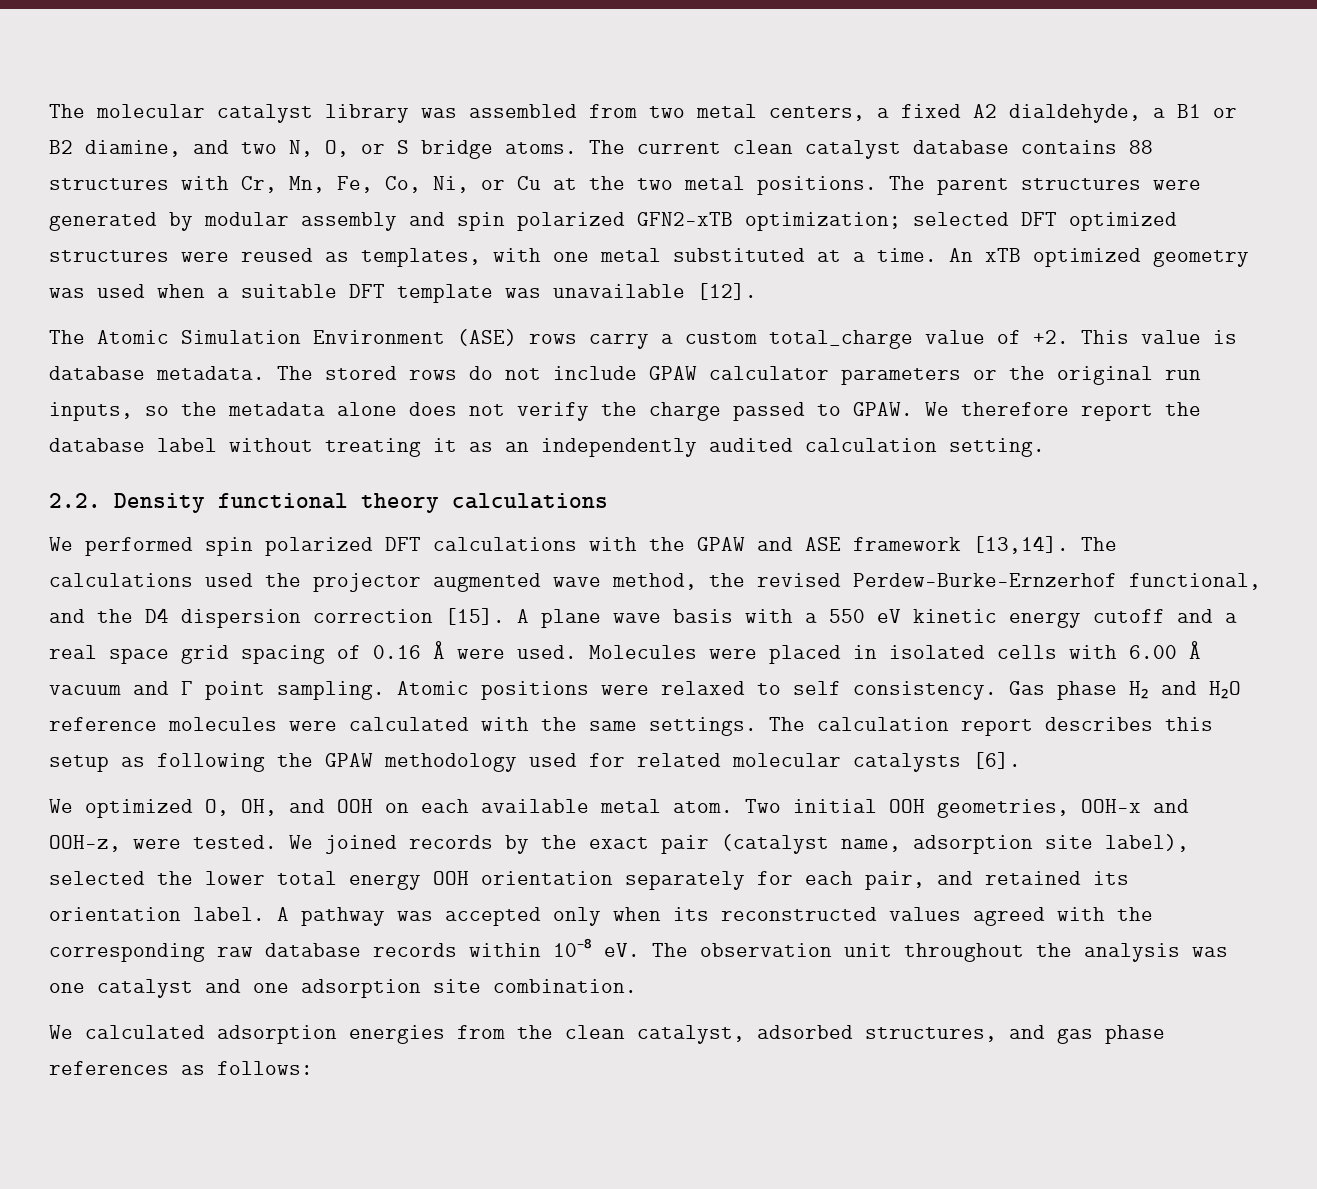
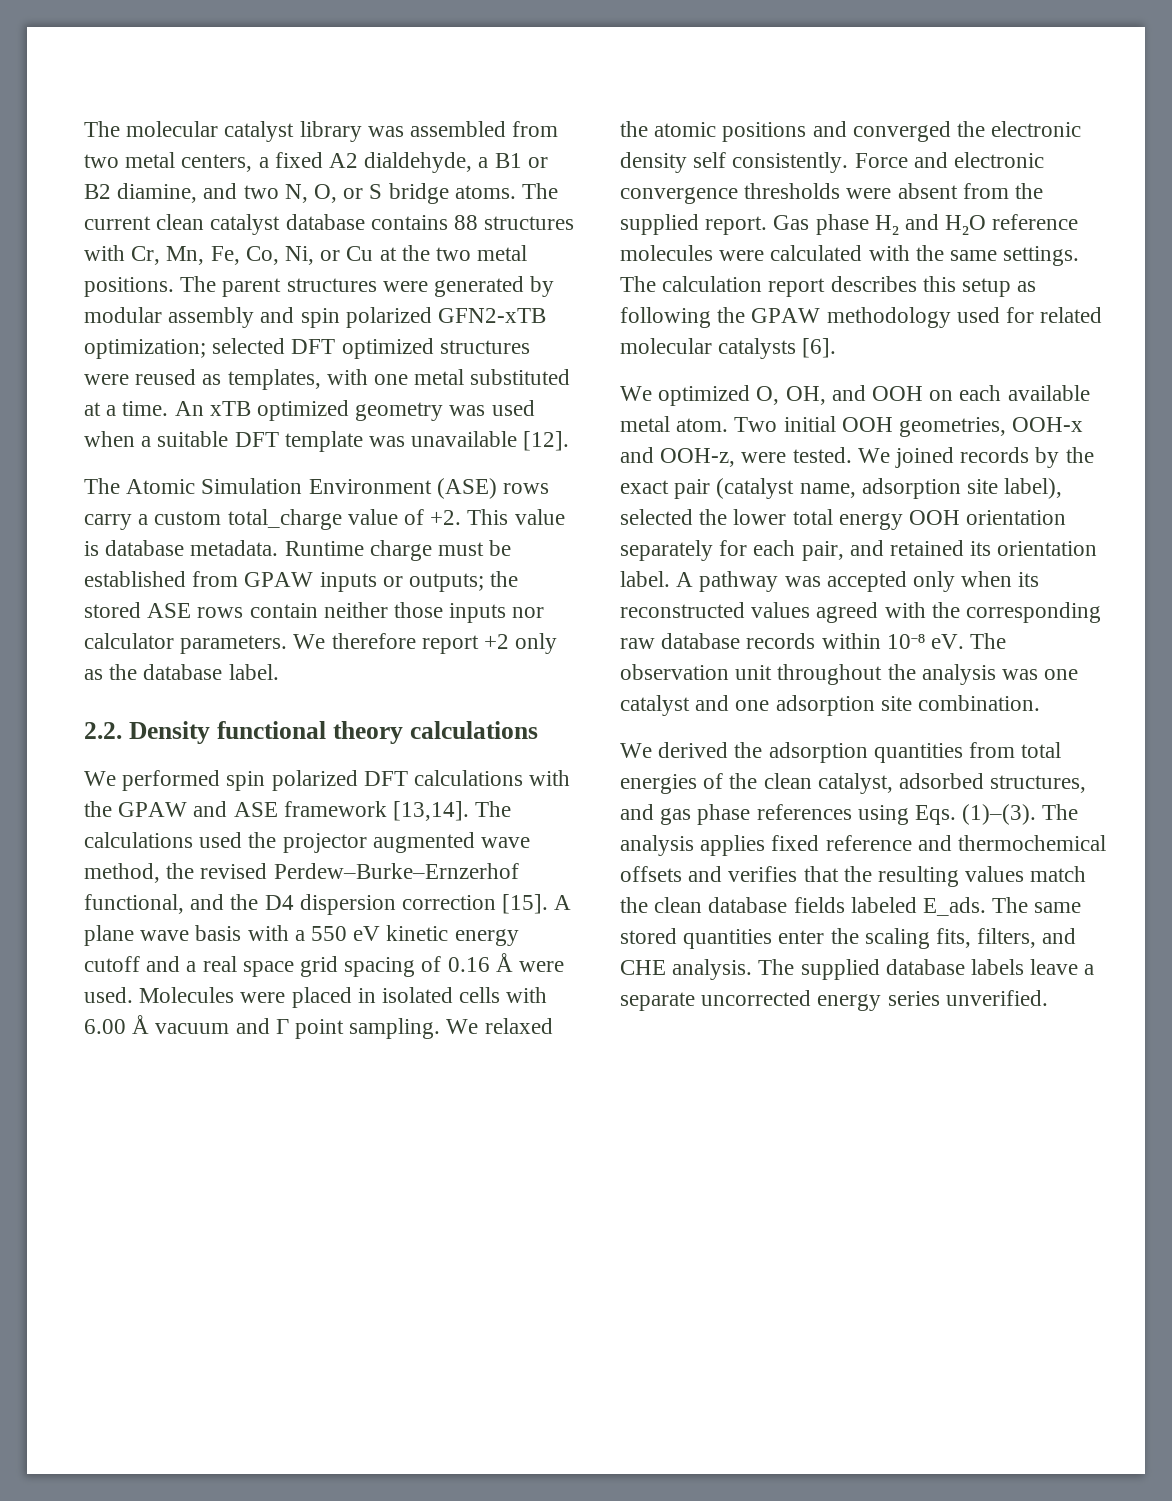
- The stored rows do not include GPAW calculator parameters or the original run inputs, so the metadata alone does not verify the charge passed to GPAW. We therefore report the database label without treating it as an independently audited calculation setting.
+ Runtime charge must be established from GPAW inputs or outputs; the stored ASE rows contain neither those inputs nor calculator parameters. We therefore report +2 only as the database label.
- Atomic positions were relaxed to self consistency.
+ We relaxed the atomic positions and converged the electronic density self consistently. Force and electronic convergence thresholds were absent from the supplied report.
- We calculated adsorption energies from the clean catalyst, adsorbed structures, and gas phase references as follows:
+ We derived the adsorption quantities from total energies of the clean catalyst, adsorbed structures, and gas phase references using Eqs. (1)–(3). The analysis applies fixed reference and thermochemical offsets and verifies that the resulting values match the clean database fields labeled E_ads. The same stored quantities enter the scaling fits, filters, and CHE analysis. The supplied database labels leave a separate uncorrected energy series unverified.

